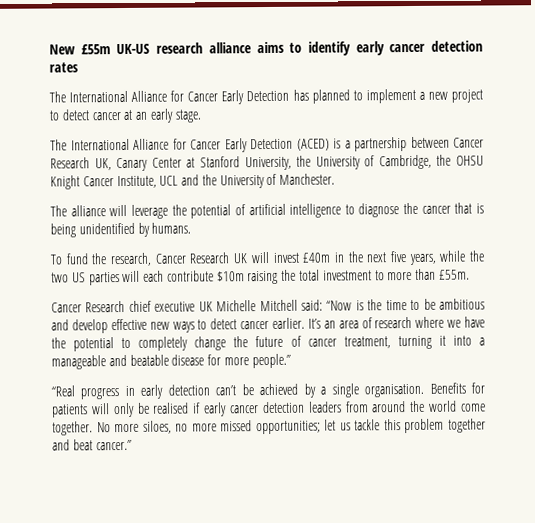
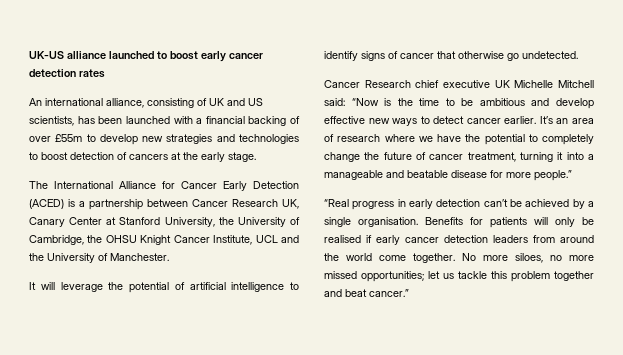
- New £55m UK-US research alliance aims to identify early cancer detection rates
- The International Alliance for Cancer Early Detection has planned to implement a new project to detect cancer at an early stage.
+ UK-US alliance launched to boost early cancer detection rates
+ An international alliance, consisting of UK and US scientists, has been launched with a financial backing of over £55m to develop new strategies and technologies to boost detection of cancers at the early stage.
- The alliance will leverage the potential of artificial intelligence to diagnose the cancer that is being unidentified by humans.
- To fund the research, Cancer Research UK will invest £40m in the next five years, while the two US parties will each contribute $10m raising the total investment to more than £55m.
+ It will leverage the potential of artificial intelligence to identify signs of cancer that otherwise go undetected.

